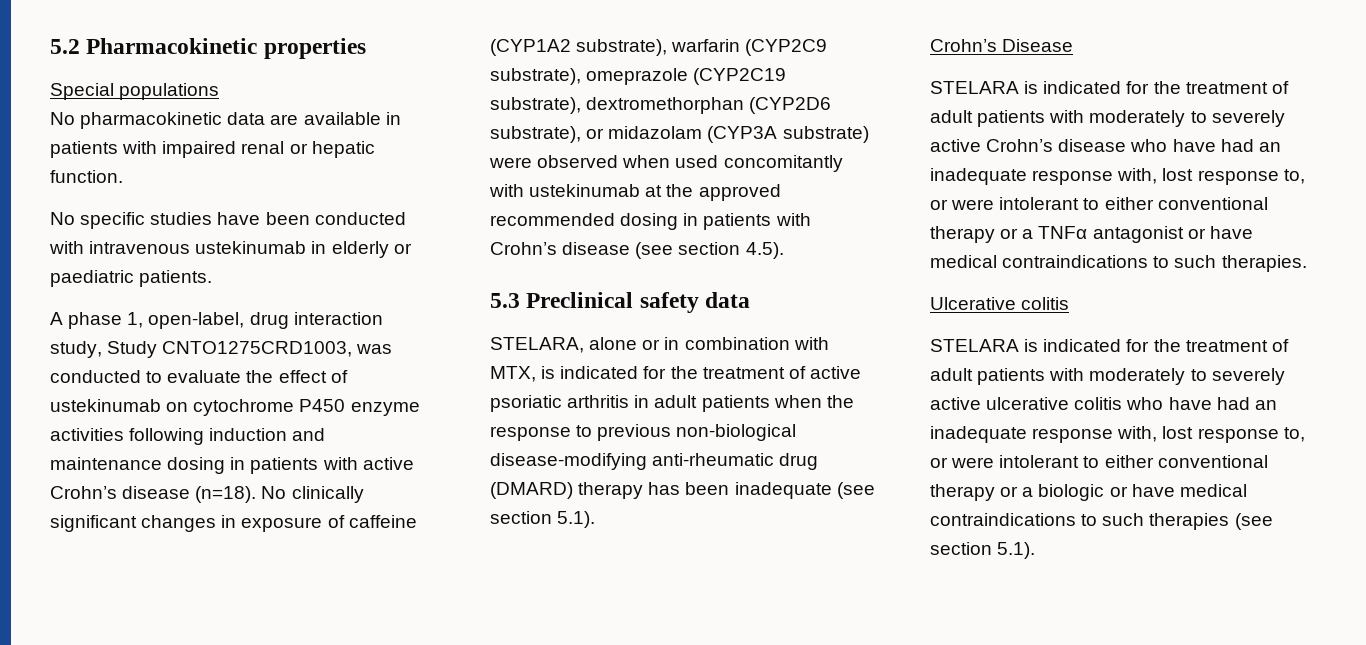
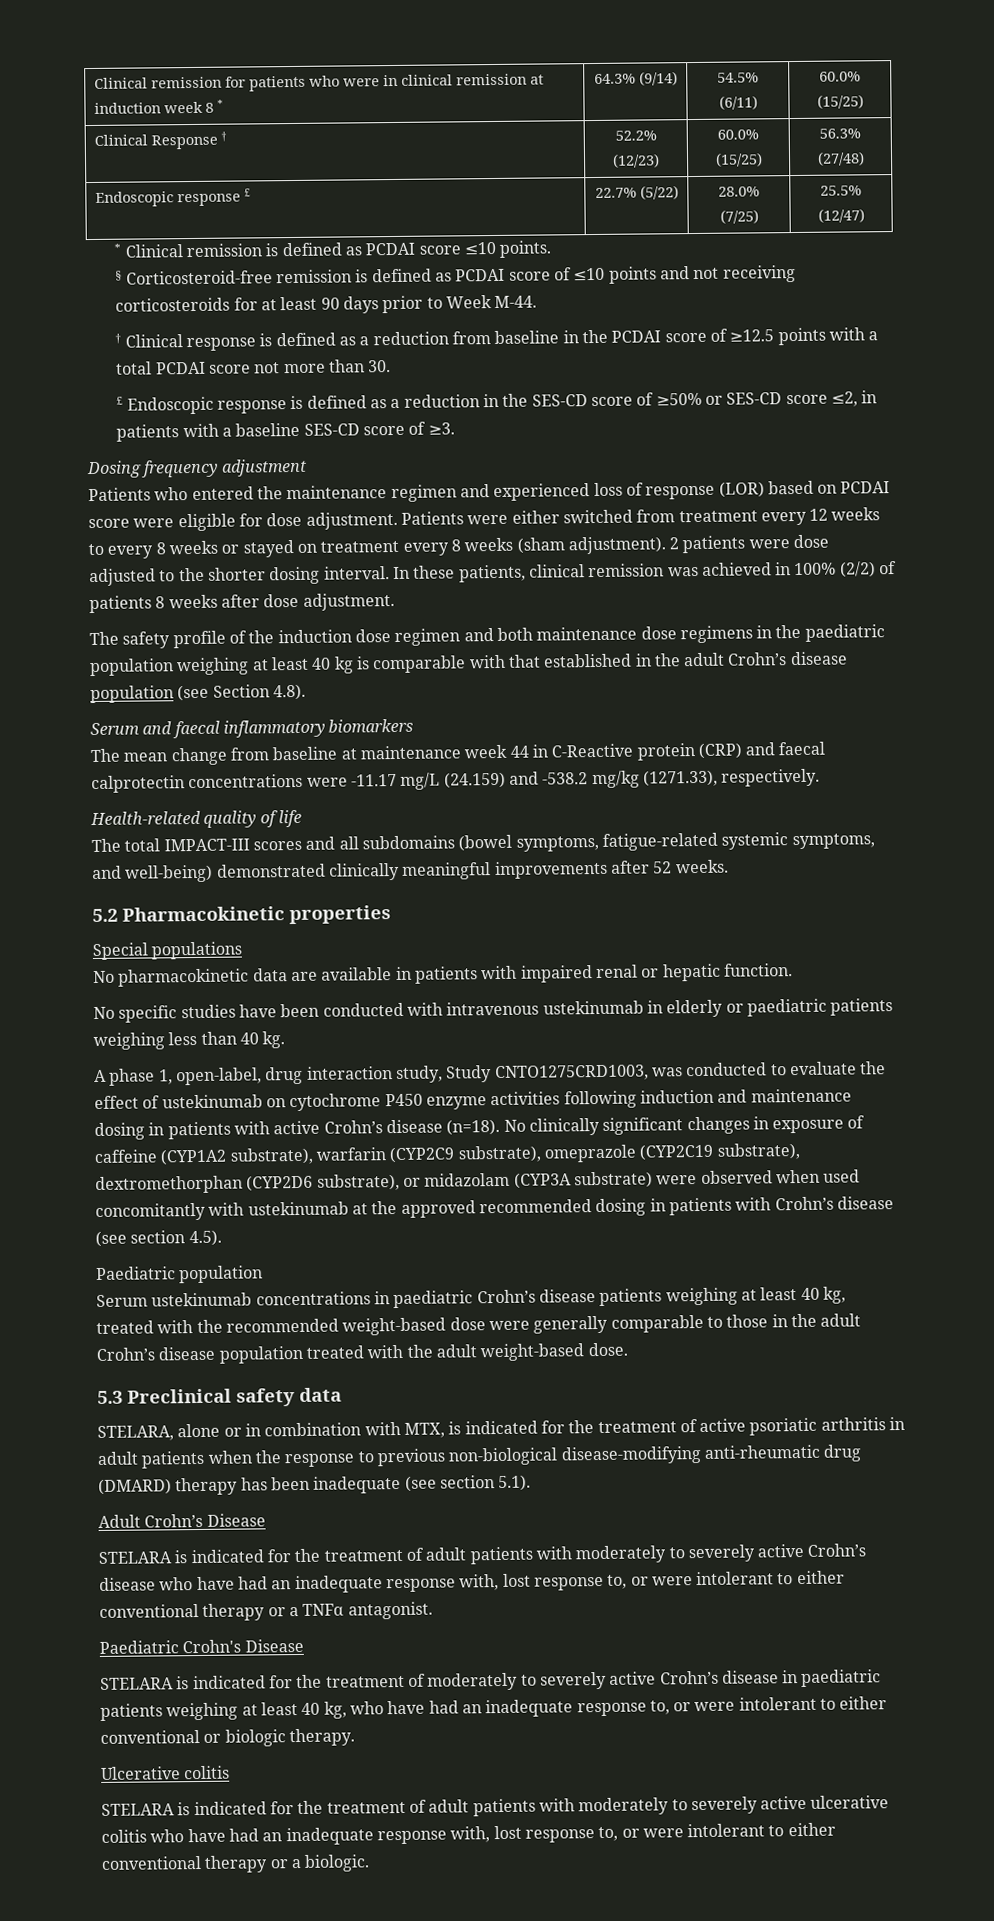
+ Clinical remission for patients who were in clinical remission at induction week 8 * | 64.3% (9/14) | 54.5% (6/11) | 60.0% (15/25)
+ Clinical Response † | 52.2% (12/23) | 60.0% (15/25) | 56.3% (27/48)
+ Endoscopic response £ | 22.7% (5/22) | 28.0% (7/25) | 25.5% (12/47)
+ * Clinical remission is defined as PCDAI score ≤10 points.
+ § Corticosteroid-free remission is defined as PCDAI score of ≤10 points and not receiving corticosteroids for at least 90 days prior to Week M-44.
+ † Clinical response is defined as a reduction from baseline in the PCDAI score of ≥12.5 points with a total PCDAI score not more than 30.
+ £ Endoscopic response is defined as a reduction in the SES-CD score of ≥50% or SES-CD score ≤2, in patients with a baseline SES-CD score of ≥3.
+ Dosing frequency adjustment
+ Patients who entered the maintenance regimen and experienced loss of response (LOR) based on PCDAI score were eligible for dose adjustment. Patients were either switched from treatment every 12 weeks to every 8 weeks or stayed on treatment every 8 weeks (sham adjustment). 2 patients were dose adjusted to the shorter dosing interval. In these patients, clinical remission was achieved in 100% (2/2) of patients 8 weeks after dose adjustment.
+ The safety profile of the induction dose regimen and both maintenance dose regimens in the paediatric population weighing at least 40 kg is comparable with that established in the adult Crohn’s disease population (see Section 4.8).
+ Serum and faecal inflammatory biomarkers
+ The mean change from baseline at maintenance week 44 in C-Reactive protein (CRP) and faecal calprotectin concentrations were -11.17 mg/L (24.159) and -538.2 mg/kg (1271.33), respectively.
+ Health-related quality of life
+ The total IMPACT-III scores and all subdomains (bowel symptoms, fatigue-related systemic symptoms, and well-being) demonstrated clinically meaningful improvements after 52 weeks.
- No specific studies have been conducted with intravenous ustekinumab in elderly or paediatric patients.
+ No specific studies have been conducted with intravenous ustekinumab in elderly or paediatric patients weighing less than 40 kg.
+ Paediatric population
+ Serum ustekinumab concentrations in paediatric Crohn’s disease patients weighing at least 40 kg, treated with the recommended weight-based dose were generally comparable to those in the adult Crohn’s disease population treated with the adult weight-based dose.
- Crohn’s Disease
+ Adult Crohn’s Disease
- STELARA is indicated for the treatment of adult patients with moderately to severely active Crohn’s disease who have had an inadequate response with, lost response to, or were intolerant to either conventional therapy or a TNFα antagonist or have medical contraindications to such therapies.
+ STELARA is indicated for the treatment of adult patients with moderately to severely active Crohn’s disease who have had an inadequate response with, lost response to, or were intolerant to either conventional therapy or a TNFα antagonist.
+ Paediatric Crohn's Disease
+ STELARA is indicated for the treatment of moderately to severely active Crohn’s disease in paediatric patients weighing at least 40 kg, who have had an inadequate response to, or were intolerant to either conventional or biologic therapy.
- STELARA is indicated for the treatment of adult patients with moderately to severely active ulcerative colitis who have had an inadequate response with, lost response to, or were intolerant to either conventional therapy or a biologic or have medical contraindications to such therapies (see section 5.1).
+ STELARA is indicated for the treatment of adult patients with moderately to severely active ulcerative colitis who have had an inadequate response with, lost response to, or were intolerant to either conventional therapy or a biologic.

